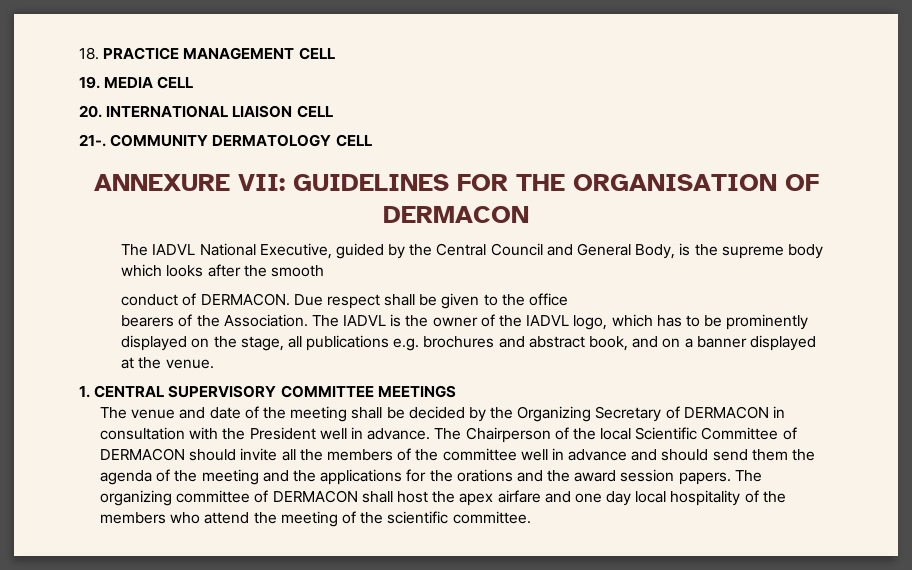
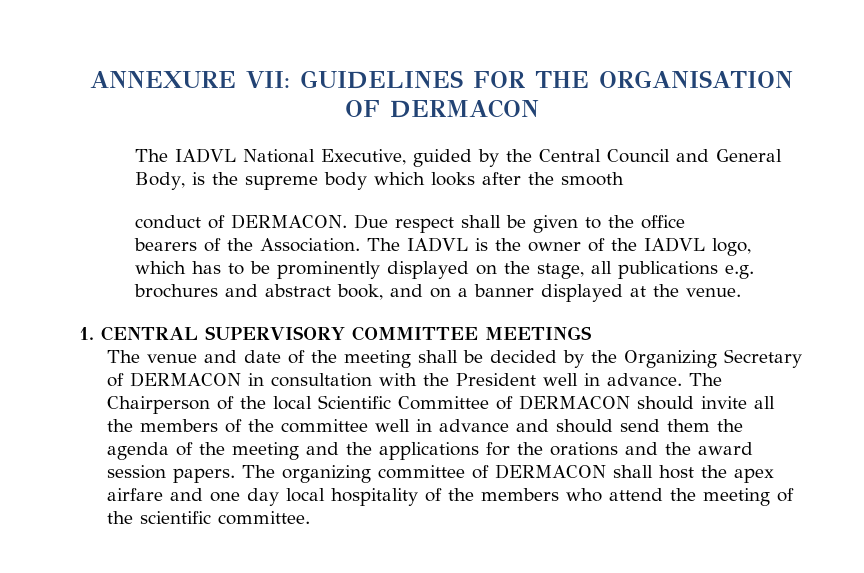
- 18. PRACTICE MANAGEMENT CELL
- 19. MEDIA CELL
- 20. INTERNATIONAL LIAISON CELL
- 21-. COMMUNITY DERMATOLOGY CELL

